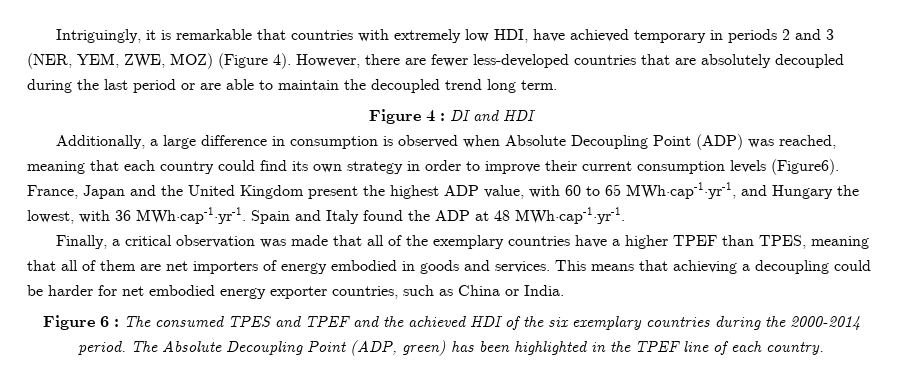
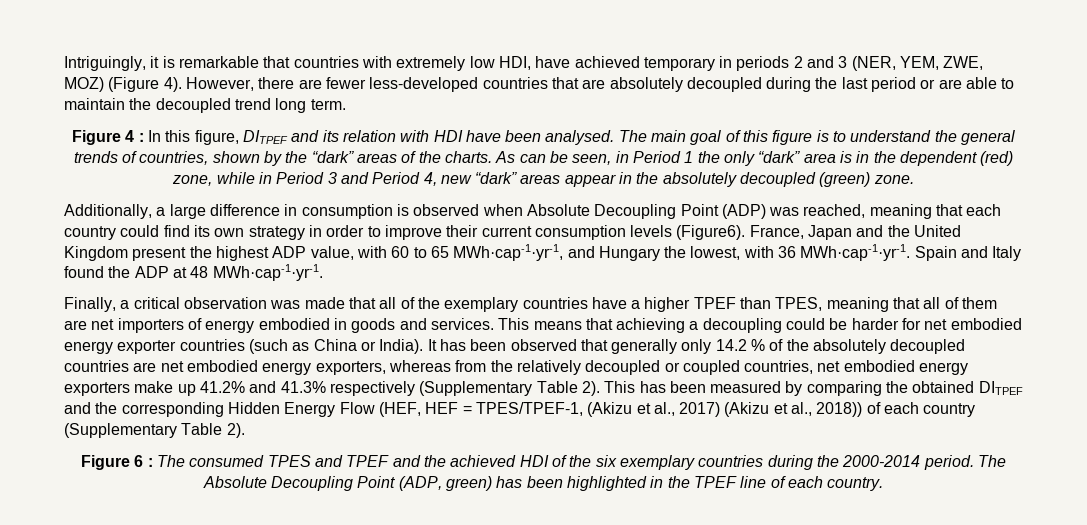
- Figure 4 : DI and HDI
+ Figure 4 : In this figure, DITPEF and its relation with HDI have been analysed. The main goal of this figure is to understand the general trends of countries, shown by the “dark” areas of the charts. As can be seen, in Period 1 the only “dark” area is in the dependent (red) zone, while in Period 3 and Period 4, new “dark” areas appear in the absolutely decoupled (green) zone.
- This means that achieving a decoupling could be harder for net embodied energy exporter countries, such as China or India.
+ This means that achieving a decoupling could be harder for net embodied energy exporter countries (such as China or India). It has been observed that generally only 14.2 % of the absolutely decoupled countries are net embodied energy exporters, whereas from the relatively decoupled or coupled countries, net embodied energy exporters make up 41.2% and 41.3% respectively (Supplementary Table 2). This has been measured by comparing the obtained DITPEF and the corresponding Hidden Energy Flow (HEF, HEF = TPES/TPEF-1, (Akizu et al., 2017) (Akizu et al., 2018)) of each country (Supplementary Table 2).

